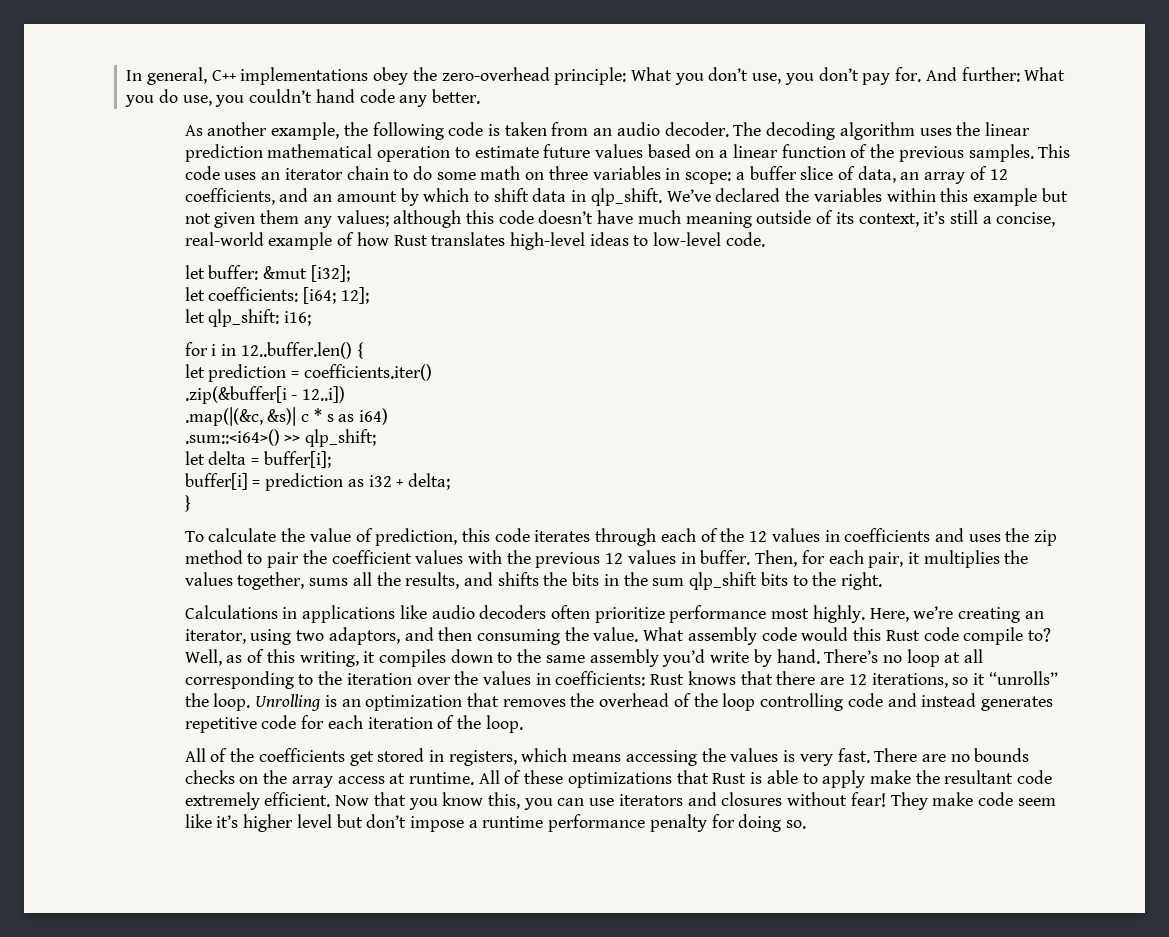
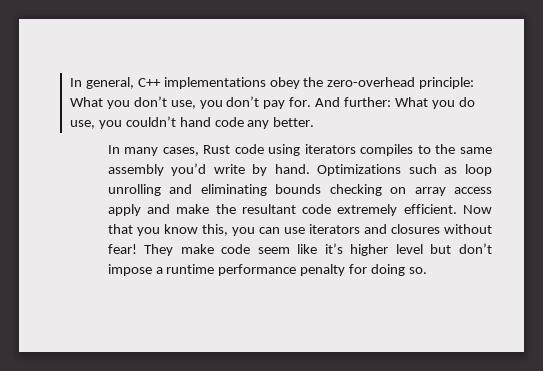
- As another example, the following code is taken from an audio decoder. The decoding algorithm uses the linear prediction mathematical operation to estimate future values based on a linear function of the previous samples. This code uses an iterator chain to do some math on three variables in scope: a buffer slice of data, an array of 12 coefficients, and an amount by which to shift data in qlp_shift. We’ve declared the variables within this example but not given them any values; although this code doesn’t have much meaning outside of its context, it’s still a concise, real-world example of how Rust translates high-level ideas to low-level code.
- let buffer: &mut [i32];
- let coefficients: [i64; 12];
- let qlp_shift: i16;
- for i in 12..buffer.len() {
- let prediction = coefficients.iter()
- .zip(&buffer[i - 12..i])
- .map(|(&c, &s)| c * s as i64)
- .sum::<i64>() >> qlp_shift;
- let delta = buffer[i];
- buffer[i] = prediction as i32 + delta;
- }
- To calculate the value of prediction, this code iterates through each of the 12 values in coefficients and uses the zip method to pair the coefficient values with the previous 12 values in buffer. Then, for each pair, it multiplies the values together, sums all the results, and shifts the bits in the sum qlp_shift bits to the right.
- Calculations in applications like audio decoders often prioritize performance most highly. Here, we’re creating an iterator, using two adaptors, and then consuming the value. What assembly code would this Rust code compile to? Well, as of this writing, it compiles down to the same assembly you’d write by hand.
+ In many cases, Rust code using iterators compiles to the same assembly you’d write by hand.
- There’s no loop at all corresponding to the iteration over the values in coefficients: Rust knows that there are 12 iterations, so it “unrolls” the loop. Unrolling is an optimization that removes the overhead of the loop controlling code and instead generates repetitive code for each iteration of the loop.
- All of the coefficients get stored in registers, which means accessing the values is very fast. There are no bounds checks on the array access at runtime. All of these optimizations that Rust is able to apply make the resultant code extremely efficient.
+ Optimizations such as loop unrolling and eliminating bounds checking on array access apply and make the resultant code extremely efficient.

